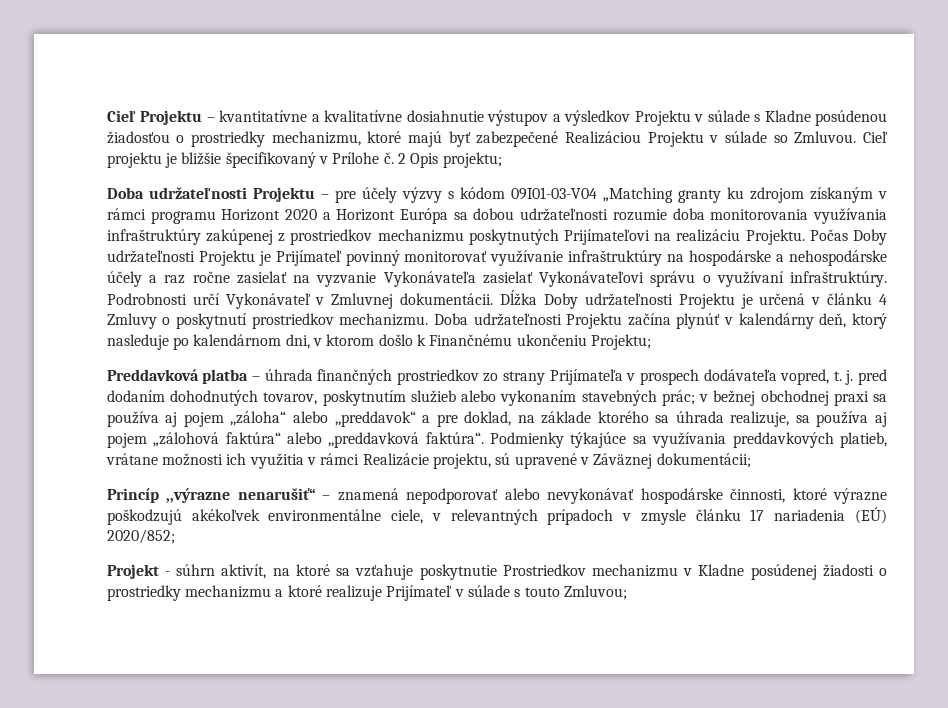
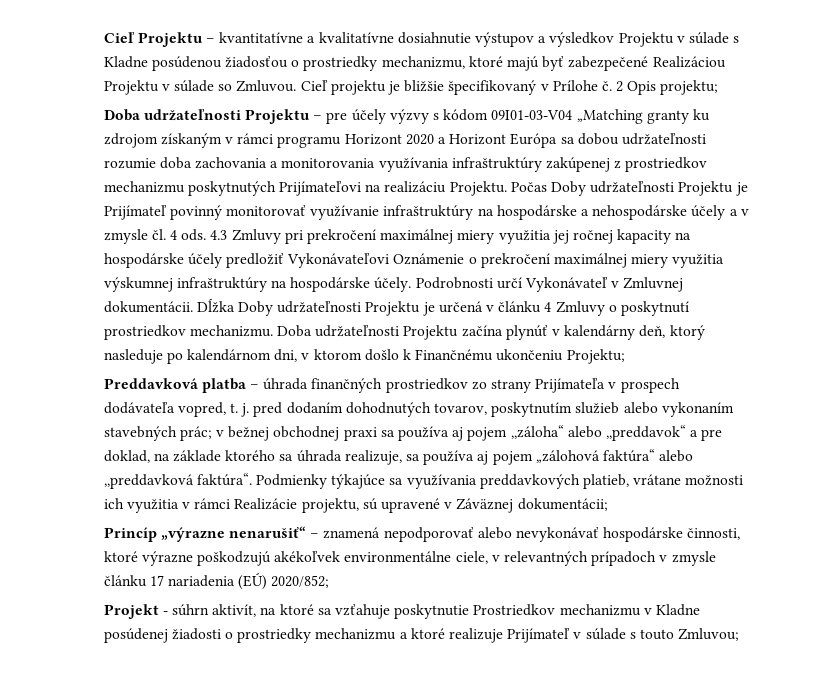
- Doba udržateľnosti Projektu – pre účely výzvy s kódom 09I01-03-V04 „Matching granty ku zdrojom získaným v rámci programu Horizont 2020 a Horizont Európa sa dobou udržateľnosti rozumie doba monitorovania využívania infraštruktúry zakúpenej z prostriedkov mechanizmu poskytnutých Prijímateľovi na realizáciu Projektu.
+ Doba udržateľnosti Projektu – pre účely výzvy s kódom 09I01-03-V04 „Matching granty ku zdrojom získaným v rámci programu Horizont 2020 a Horizont Európa sa dobou udržateľnosti rozumie doba zachovania a monitorovania využívania infraštruktúry zakúpenej z prostriedkov mechanizmu poskytnutých Prijímateľovi na realizáciu Projektu.
- Počas Doby udržateľnosti Projektu je Prijímateľ povinný monitorovať využívanie infraštruktúry na hospodárske a nehospodárske účely a raz ročne zasielať na vyzvanie Vykonávateľa zasielať Vykonávateľovi správu o využívaní infraštruktúry.
+ Počas Doby udržateľnosti Projektu je Prijímateľ povinný monitorovať využívanie infraštruktúry na hospodárske a nehospodárske účely a v zmysle čl. 4 ods. 4.3 Zmluvy pri prekročení maximálnej miery využitia jej ročnej kapacity na hospodárske účely predložiť Vykonávateľovi Oznámenie o prekročení maximálnej miery využitia výskumnej infraštruktúry na hospodárske účely.
- Princíp ,,výrazne nenarušiť“ – znamená nepodporovať alebo nevykonávať hospodárske činnosti, ktoré výrazne poškodzujú akékoľvek environmentálne ciele, v relevantných prípadoch v zmysle článku 17 nariadenia (EÚ) 2020/852;
+ Princíp „výrazne nenarušiť“ – znamená nepodporovať alebo nevykonávať hospodárske činnosti, ktoré výrazne poškodzujú akékoľvek environmentálne ciele, v relevantných prípadoch v zmysle článku 17 nariadenia (EÚ) 2020/852;

